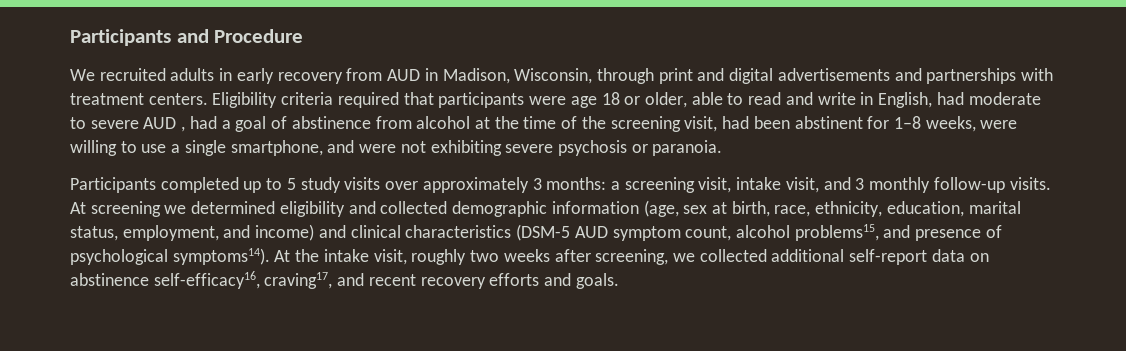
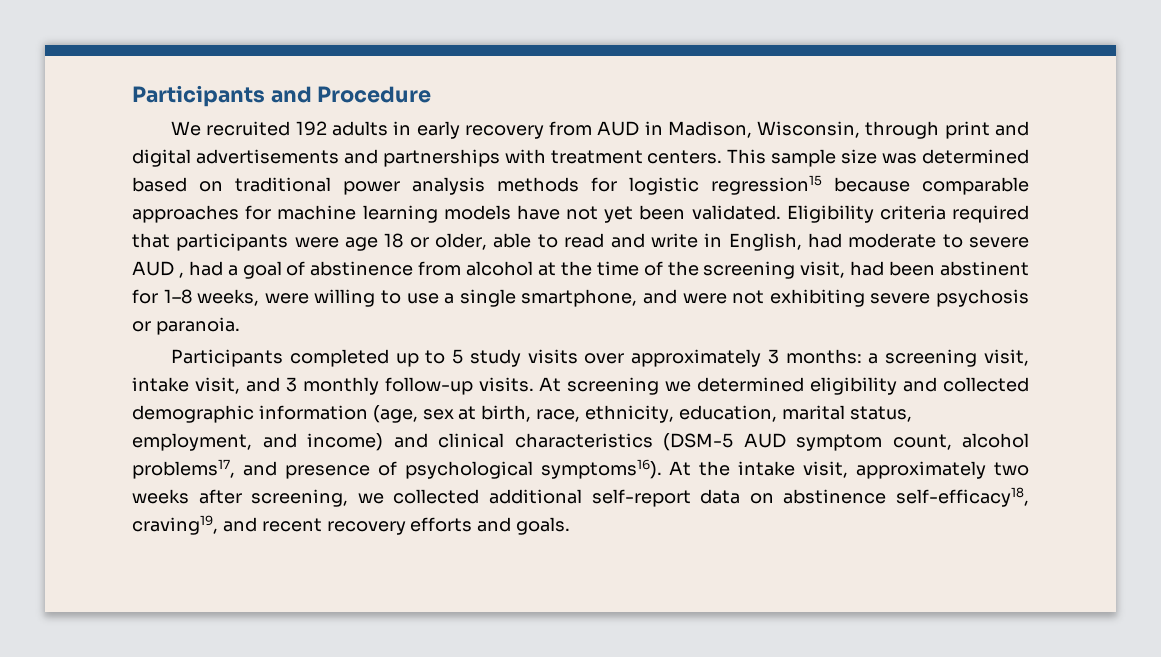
- We recruited adults in early recovery from AUD in Madison, Wisconsin, through print and digital advertisements and partnerships with treatment centers.
+ We recruited 192 adults in early recovery from AUD in Madison, Wisconsin, through print and digital advertisements and partnerships with treatment centers.
+ This sample size was determined based on traditional power analysis methods for logistic regression15 because comparable approaches for machine learning models have not yet been validated.
- At screening we determined eligibility and collected demographic information (age, sex at birth, race, ethnicity, education, marital status, employment, and income) and clinical characteristics (DSM-5 AUD symptom count, alcohol problems15, and presence of psychological symptoms14).
+ At screening we determined eligibility and collected demographic information (age, sex at birth, race, ethnicity, education, marital status, employment, and income) and clinical characteristics (DSM-5 AUD symptom count, alcohol problems17, and presence of psychological symptoms16).
- At the intake visit, roughly two weeks after screening, we collected additional self-report data on abstinence self-efficacy16, craving17, and recent recovery efforts and goals.
+ At the intake visit, approximately two weeks after screening, we collected additional self-report data on abstinence self-efficacy18, craving19, and recent recovery efforts and goals.

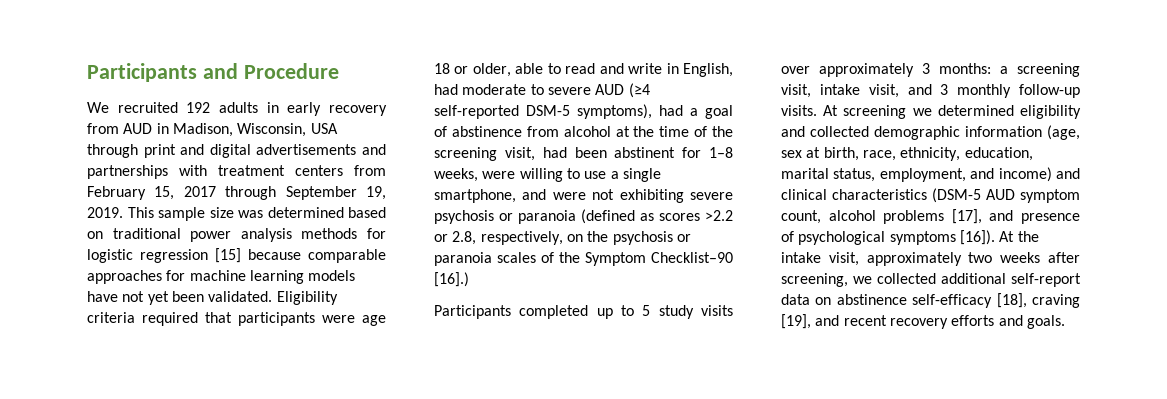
- We recruited 192 adults in early recovery from AUD in Madison, Wisconsin, through print and digital advertisements and partnerships with treatment centers.
+ We recruited 192 adults in early recovery from AUD in Madison, Wisconsin, USA through print and digital advertisements and partnerships with treatment centers from February 15, 2017 through September 19, 2019.
- This sample size was determined based on traditional power analysis methods for logistic regression15 because comparable approaches for machine learning models have not yet been validated.
+ This sample size was determined based on traditional power analysis methods for logistic regression [15] because comparable approaches for machine learning models have not yet been validated.
- Eligibility criteria required that participants were age 18 or older, able to read and write in English, had moderate to severe AUD , had a goal of abstinence from alcohol at the time of the screening visit, had been abstinent for 1–8 weeks, were willing to use a single smartphone, and were not exhibiting severe psychosis or paranoia.
+ Eligibility criteria required that participants were age 18 or older, able to read and write in English, had moderate to severe AUD (≥4 self-reported DSM-5 symptoms), had a goal of abstinence from alcohol at the time of the screening visit, had been abstinent for 1–8 weeks, were willing to use a single smartphone, and were not exhibiting severe psychosis or paranoia (defined as scores >2.2 or 2.8, respectively, on the psychosis or paranoia scales of the Symptom Checklist–90 [16].)
- At screening we determined eligibility and collected demographic information (age, sex at birth, race, ethnicity, education, marital status, employment, and income) and clinical characteristics (DSM-5 AUD symptom count, alcohol problems17, and presence of psychological symptoms16).
+ At screening we determined eligibility and collected demographic information (age, sex at birth, race, ethnicity, education, marital status, employment, and income) and clinical characteristics (DSM-5 AUD symptom count, alcohol problems [17], and presence of psychological symptoms [16]).
- At the intake visit, approximately two weeks after screening, we collected additional self-report data on abstinence self-efficacy18, craving19, and recent recovery efforts and goals.
+ At the intake visit, approximately two weeks after screening, we collected additional self-report data on abstinence self-efficacy [18], craving [19], and recent recovery efforts and goals.

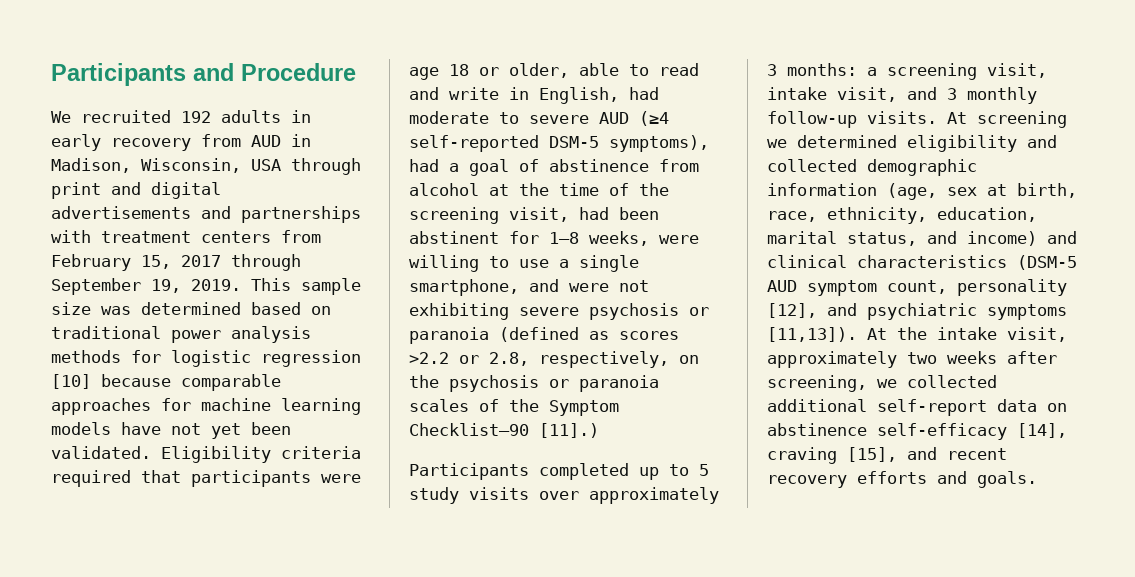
- This sample size was determined based on traditional power analysis methods for logistic regression [15] because comparable approaches for machine learning models have not yet been validated.
+ This sample size was determined based on traditional power analysis methods for logistic regression [10] because comparable approaches for machine learning models have not yet been validated.
- Eligibility criteria required that participants were age 18 or older, able to read and write in English, had moderate to severe AUD (≥4 self-reported DSM-5 symptoms), had a goal of abstinence from alcohol at the time of the screening visit, had been abstinent for 1–8 weeks, were willing to use a single smartphone, and were not exhibiting severe psychosis or paranoia (defined as scores >2.2 or 2.8, respectively, on the psychosis or paranoia scales of the Symptom Checklist–90 [16].)
+ Eligibility criteria required that participants were age 18 or older, able to read and write in English, had moderate to severe AUD (≥4 self-reported DSM-5 symptoms), had a goal of abstinence from alcohol at the time of the screening visit, had been abstinent for 1–8 weeks, were willing to use a single smartphone, and were not exhibiting severe psychosis or paranoia (defined as scores >2.2 or 2.8, respectively, on the psychosis or paranoia scales of the Symptom Checklist–90 [11].)
- At screening we determined eligibility and collected demographic information (age, sex at birth, race, ethnicity, education, marital status, employment, and income) and clinical characteristics (DSM-5 AUD symptom count, alcohol problems [17], and presence of psychological symptoms [16]).
+ At screening we determined eligibility and collected demographic information (age, sex at birth, race, ethnicity, education, marital status, and income) and clinical characteristics (DSM-5 AUD symptom count, personality [12], and psychiatric symptoms [11,13]).
- At the intake visit, approximately two weeks after screening, we collected additional self-report data on abstinence self-efficacy [18], craving [19], and recent recovery efforts and goals.
+ At the intake visit, approximately two weeks after screening, we collected additional self-report data on abstinence self-efficacy [14], craving [15], and recent recovery efforts and goals.

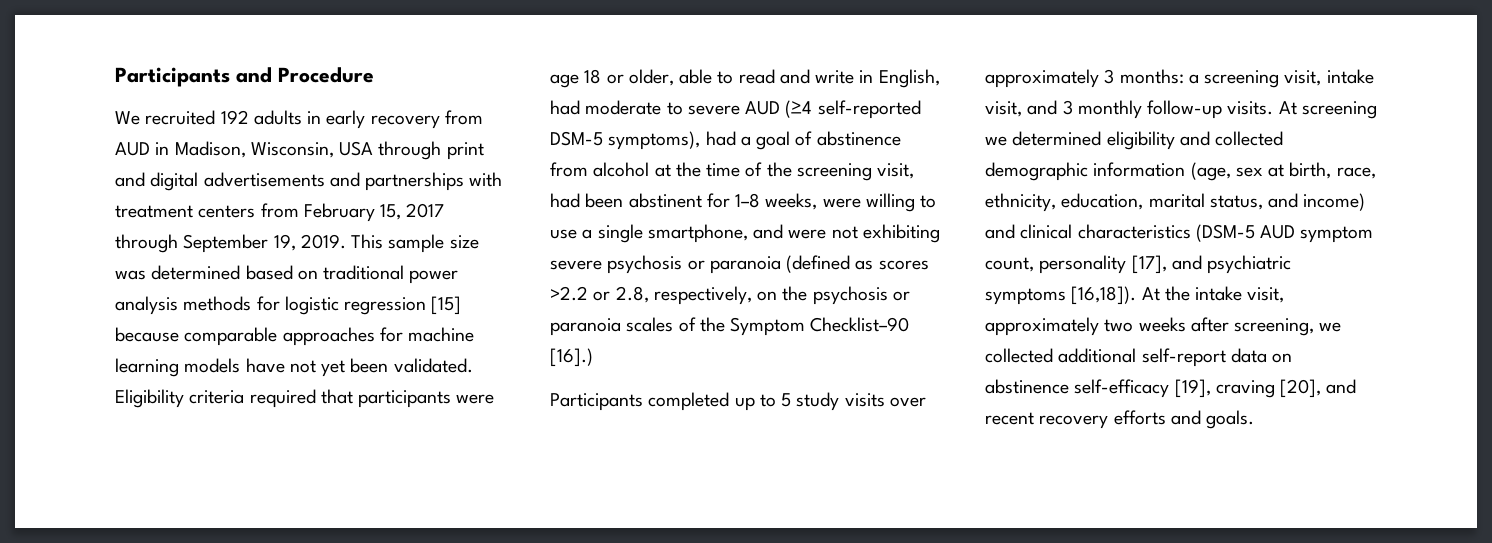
- This sample size was determined based on traditional power analysis methods for logistic regression [10] because comparable approaches for machine learning models have not yet been validated.
+ This sample size was determined based on traditional power analysis methods for logistic regression [15] because comparable approaches for machine learning models have not yet been validated.
- Eligibility criteria required that participants were age 18 or older, able to read and write in English, had moderate to severe AUD (≥4 self-reported DSM-5 symptoms), had a goal of abstinence from alcohol at the time of the screening visit, had been abstinent for 1–8 weeks, were willing to use a single smartphone, and were not exhibiting severe psychosis or paranoia (defined as scores >2.2 or 2.8, respectively, on the psychosis or paranoia scales of the Symptom Checklist–90 [11].)
+ Eligibility criteria required that participants were age 18 or older, able to read and write in English, had moderate to severe AUD (≥4 self-reported DSM-5 symptoms), had a goal of abstinence from alcohol at the time of the screening visit, had been abstinent for 1–8 weeks, were willing to use a single smartphone, and were not exhibiting severe psychosis or paranoia (defined as scores >2.2 or 2.8, respectively, on the psychosis or paranoia scales of the Symptom Checklist–90 [16].)
- At screening we determined eligibility and collected demographic information (age, sex at birth, race, ethnicity, education, marital status, and income) and clinical characteristics (DSM-5 AUD symptom count, personality [12], and psychiatric symptoms [11,13]).
+ At screening we determined eligibility and collected demographic information (age, sex at birth, race, ethnicity, education, marital status, and income) and clinical characteristics (DSM-5 AUD symptom count, personality [17], and psychiatric symptoms [16,18]).
- At the intake visit, approximately two weeks after screening, we collected additional self-report data on abstinence self-efficacy [14], craving [15], and recent recovery efforts and goals.
+ At the intake visit, approximately two weeks after screening, we collected additional self-report data on abstinence self-efficacy [19], craving [20], and recent recovery efforts and goals.

